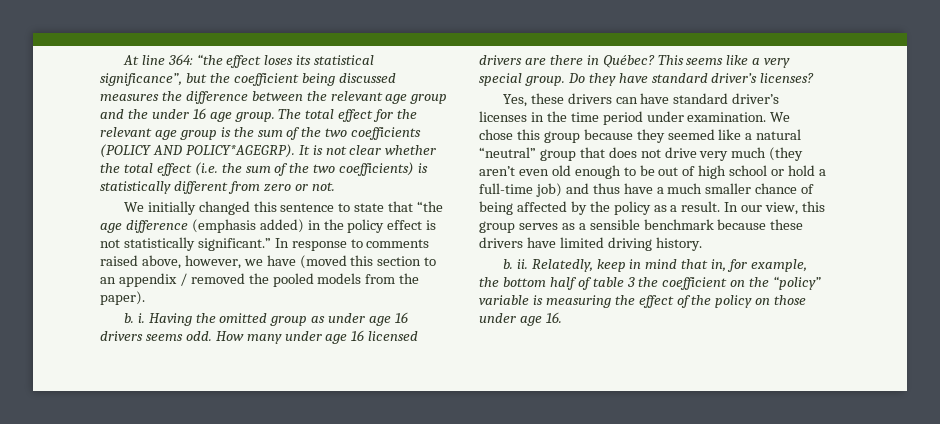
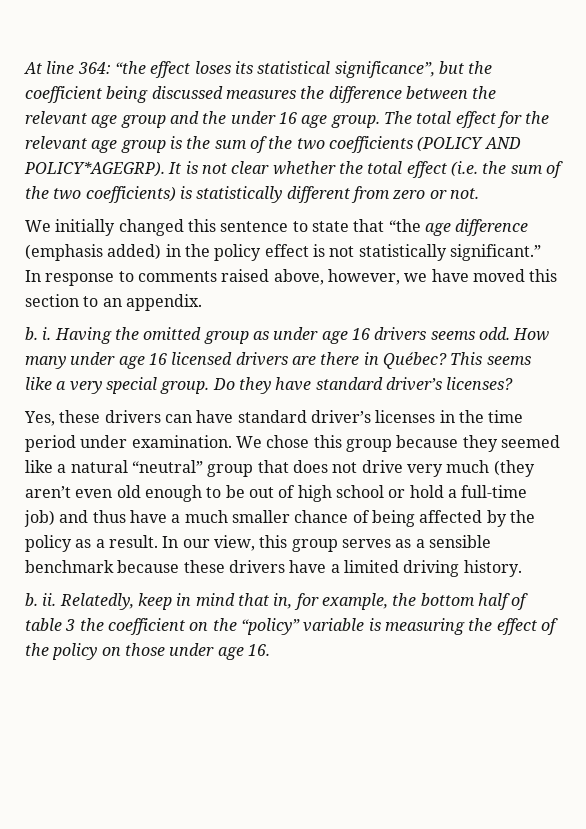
- In response to comments raised above, however, we have (moved this section to an appendix / removed the pooled models from the paper).
+ In response to comments raised above, however, we have moved this section to an appendix.
- In our view, this group serves as a sensible benchmark because these drivers have limited driving history.
+ In our view, this group serves as a sensible benchmark because these drivers have a limited driving history.

